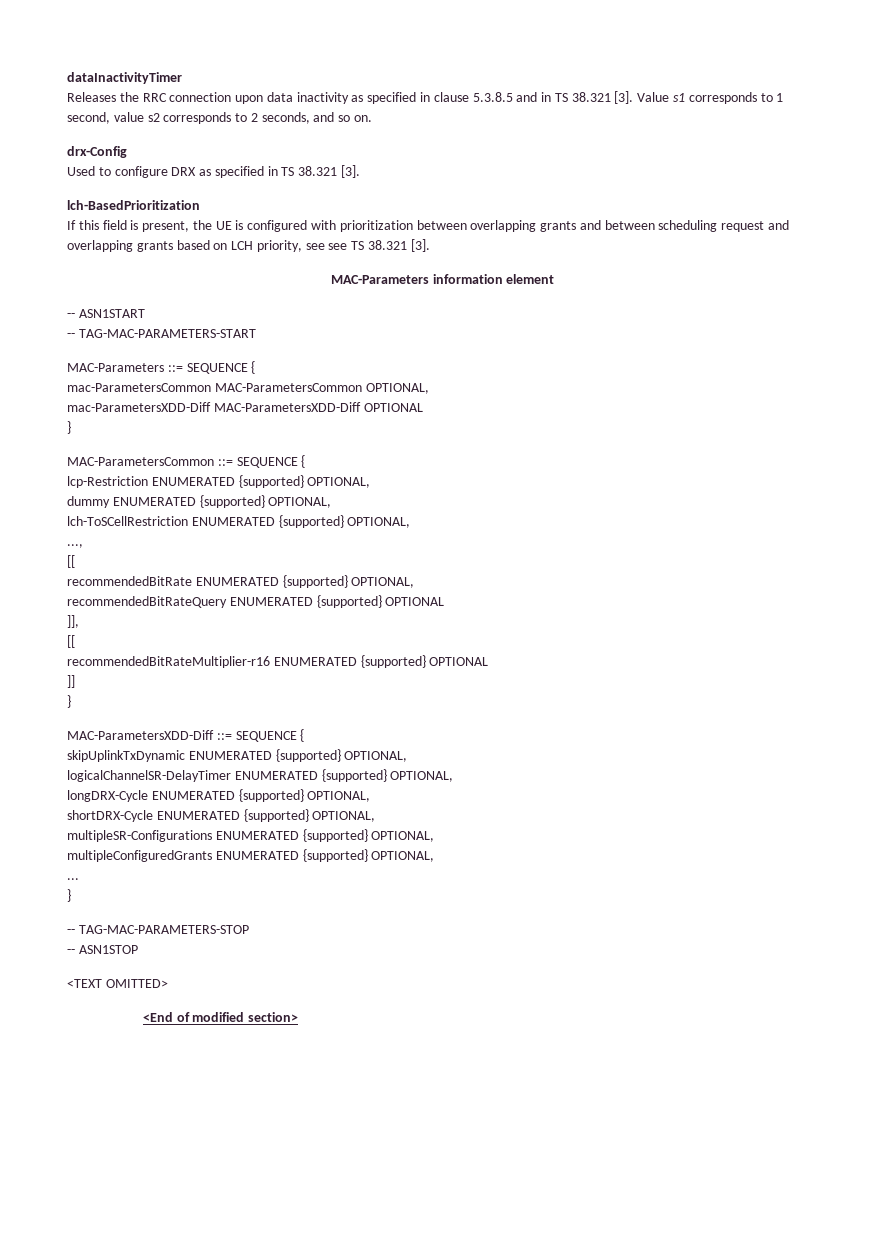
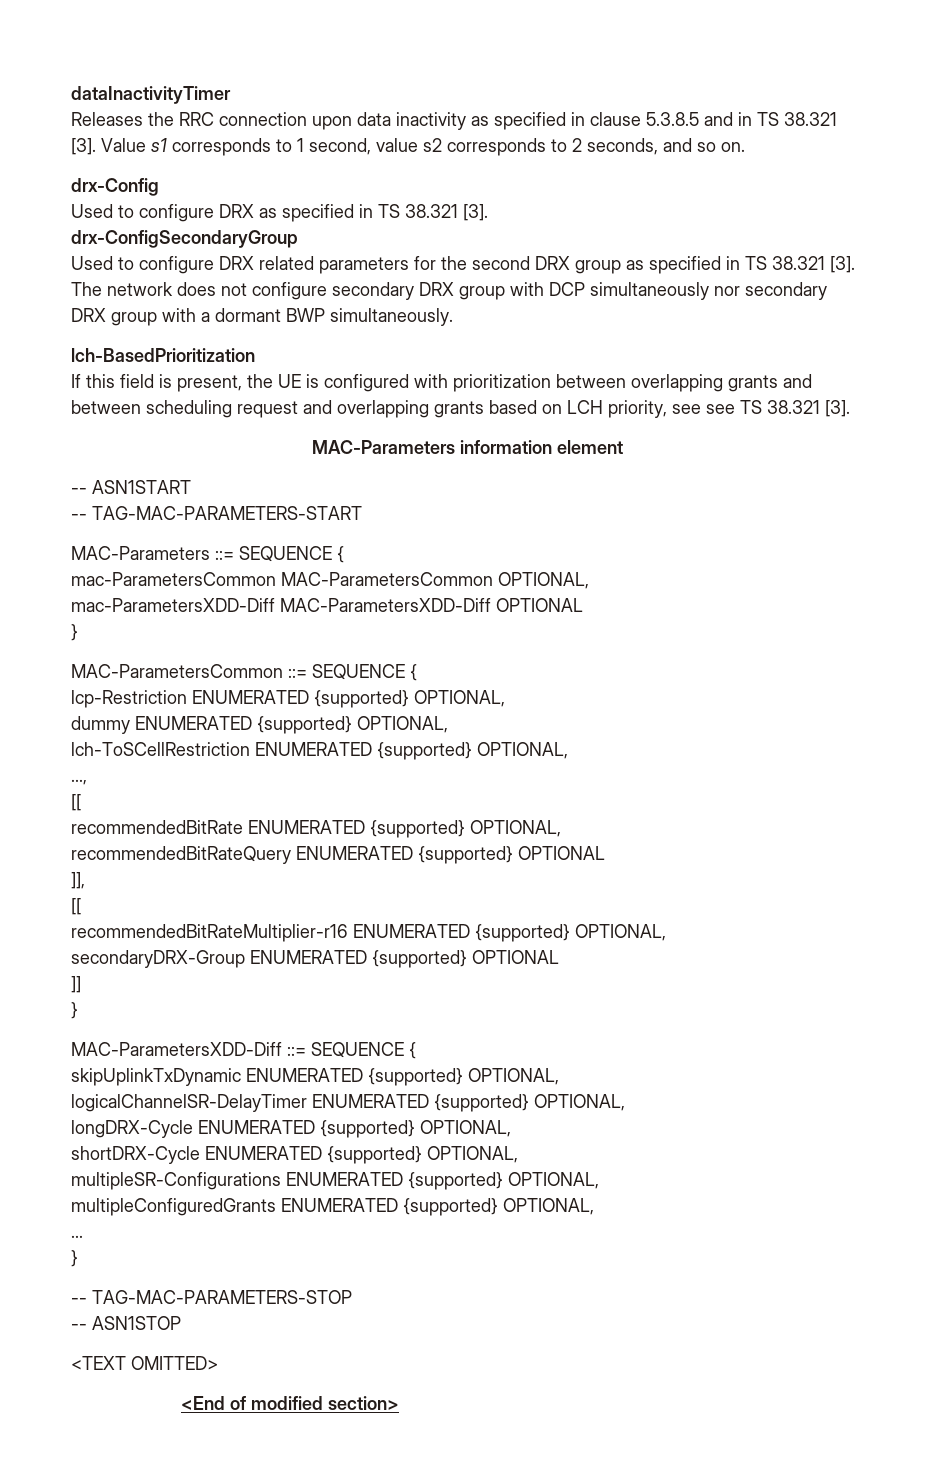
+ drx-ConfigSecondaryGroup
+ Used to configure DRX related parameters for the second DRX group as specified in TS 38.321 [3]. The network does not configure secondary DRX group with DCP simultaneously nor secondary DRX group with a dormant BWP simultaneously.
- recommendedBitRateMultiplier-r16 ENUMERATED {supported} OPTIONAL
+ recommendedBitRateMultiplier-r16 ENUMERATED {supported} OPTIONAL,
+ secondaryDRX-Group ENUMERATED {supported} OPTIONAL

